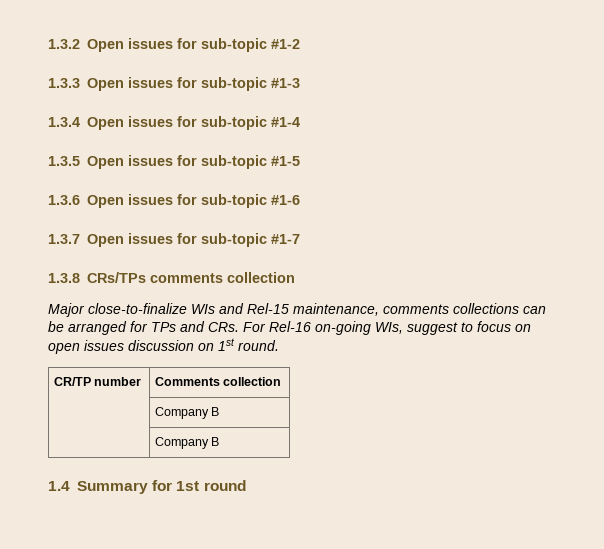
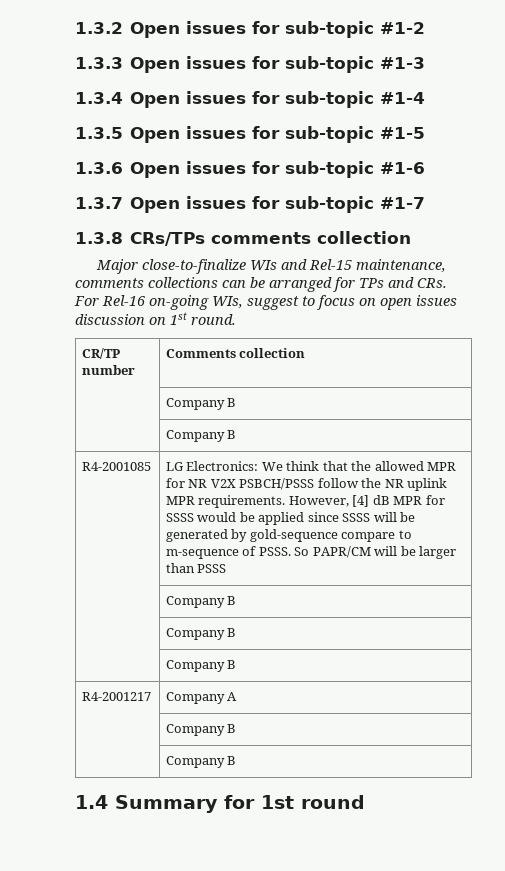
+ R4-2001085 | LG Electronics: We think that the allowed MPR for NR V2X PSBCH/PSSS follow the NR uplink MPR requirements. However, [4] dB MPR for SSSS would be applied since SSSS will be generated by gold-sequence compare to m-sequence of PSSS. So PAPR/CM will be larger than PSSS
+ | Company B
+ | Company B
+ | Company B
+ R4-2001217 | Company A
+ | Company B
+ | Company B

